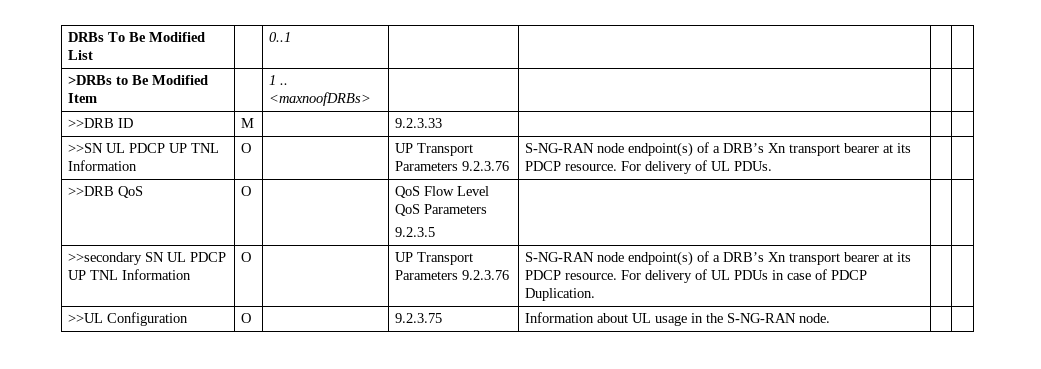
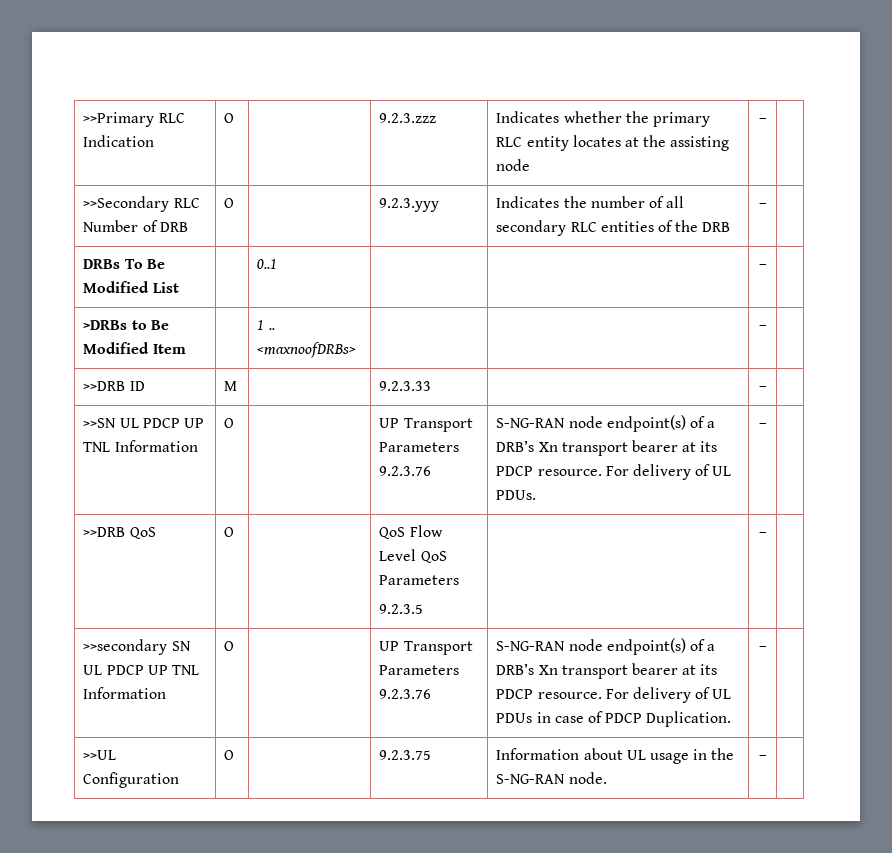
+ >>Primary RLC Indication | O | | 9.2.3.zzz | Indicates whether the primary RLC entity locates at the assisting node | – |
+ >>Secondary RLC Number of DRB | O | | 9.2.3.yyy | Indicates the number of all secondary RLC entities of the DRB | – |
- DRBs To Be Modified List | | 0..1 | | | |
+ DRBs To Be Modified List | | 0..1 | | | – |
- >DRBs to Be Modified Item | | 1 .. <maxnoofDRBs> | | | |
+ >DRBs to Be Modified Item | | 1 .. <maxnoofDRBs> | | | – |
- >>DRB ID | M | | 9.2.3.33 | | |
+ >>DRB ID | M | | 9.2.3.33 | | – |
- >>SN UL PDCP UP TNL Information | O | | UP Transport Parameters 9.2.3.76 | S-NG-RAN node endpoint(s) of a DRB’s Xn transport bearer at its PDCP resource. For delivery of UL PDUs. | |
+ >>SN UL PDCP UP TNL Information | O | | UP Transport Parameters 9.2.3.76 | S-NG-RAN node endpoint(s) of a DRB’s Xn transport bearer at its PDCP resource. For delivery of UL PDUs. | – |
  >>DRB QoS | O | | QoS Flow Level QoS Parameters
- 9.2.3.5 | | |
+ 9.2.3.5 | | – |
- >>secondary SN UL PDCP UP TNL Information | O | | UP Transport Parameters 9.2.3.76 | S-NG-RAN node endpoint(s) of a DRB’s Xn transport bearer at its PDCP resource. For delivery of UL PDUs in case of PDCP Duplication. | |
+ >>secondary SN UL PDCP UP TNL Information | O | | UP Transport Parameters 9.2.3.76 | S-NG-RAN node endpoint(s) of a DRB’s Xn transport bearer at its PDCP resource. For delivery of UL PDUs in case of PDCP Duplication. | – |
- >>UL Configuration | O | | 9.2.3.75 | Information about UL usage in the S-NG-RAN node. | |
+ >>UL Configuration | O | | 9.2.3.75 | Information about UL usage in the S-NG-RAN node. | – |

